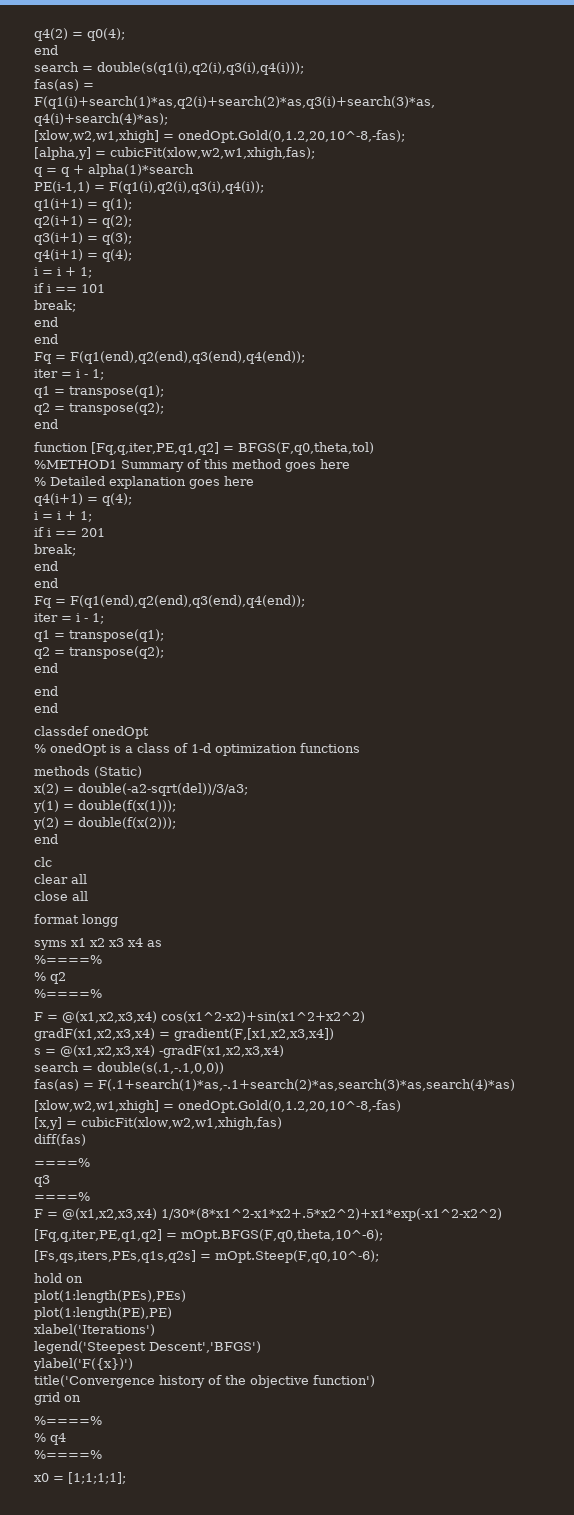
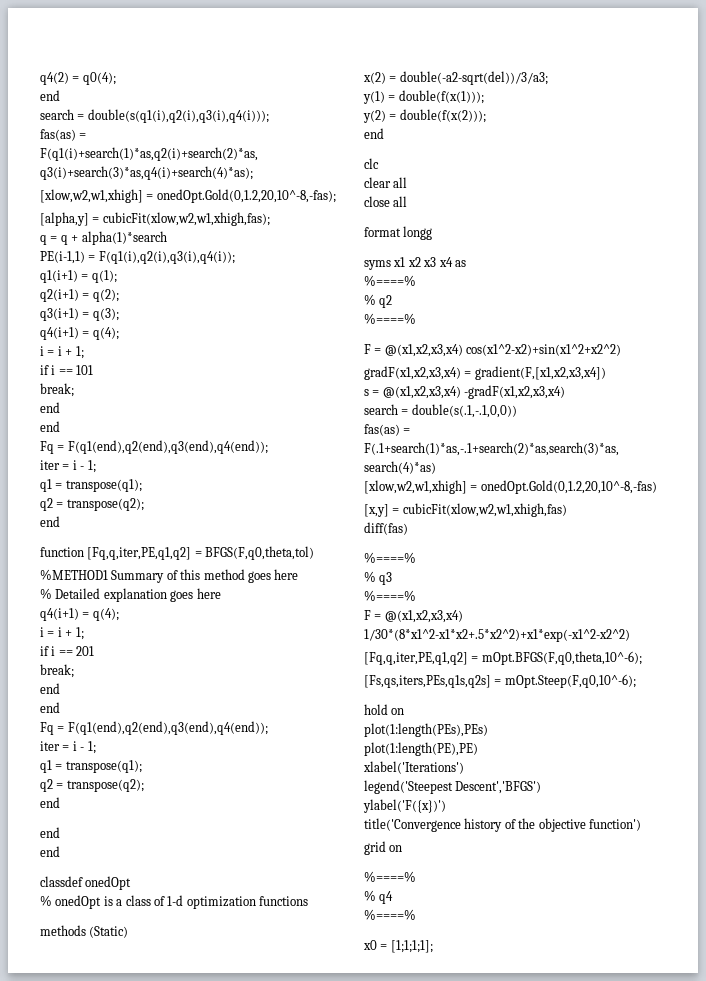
  diff(fas)
- ====%
- q3
- ====%
+ %====%
+ % q3
+ %====%

